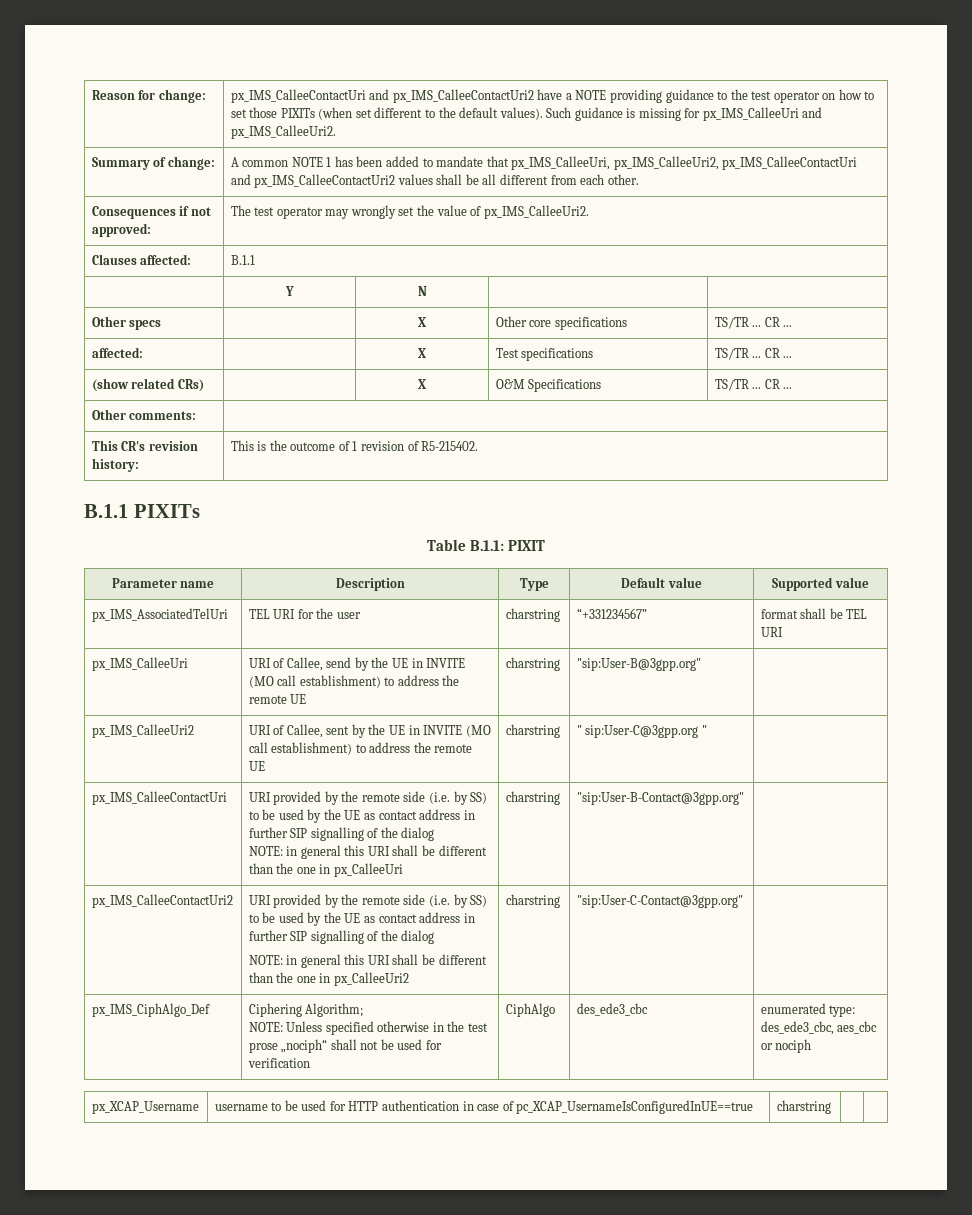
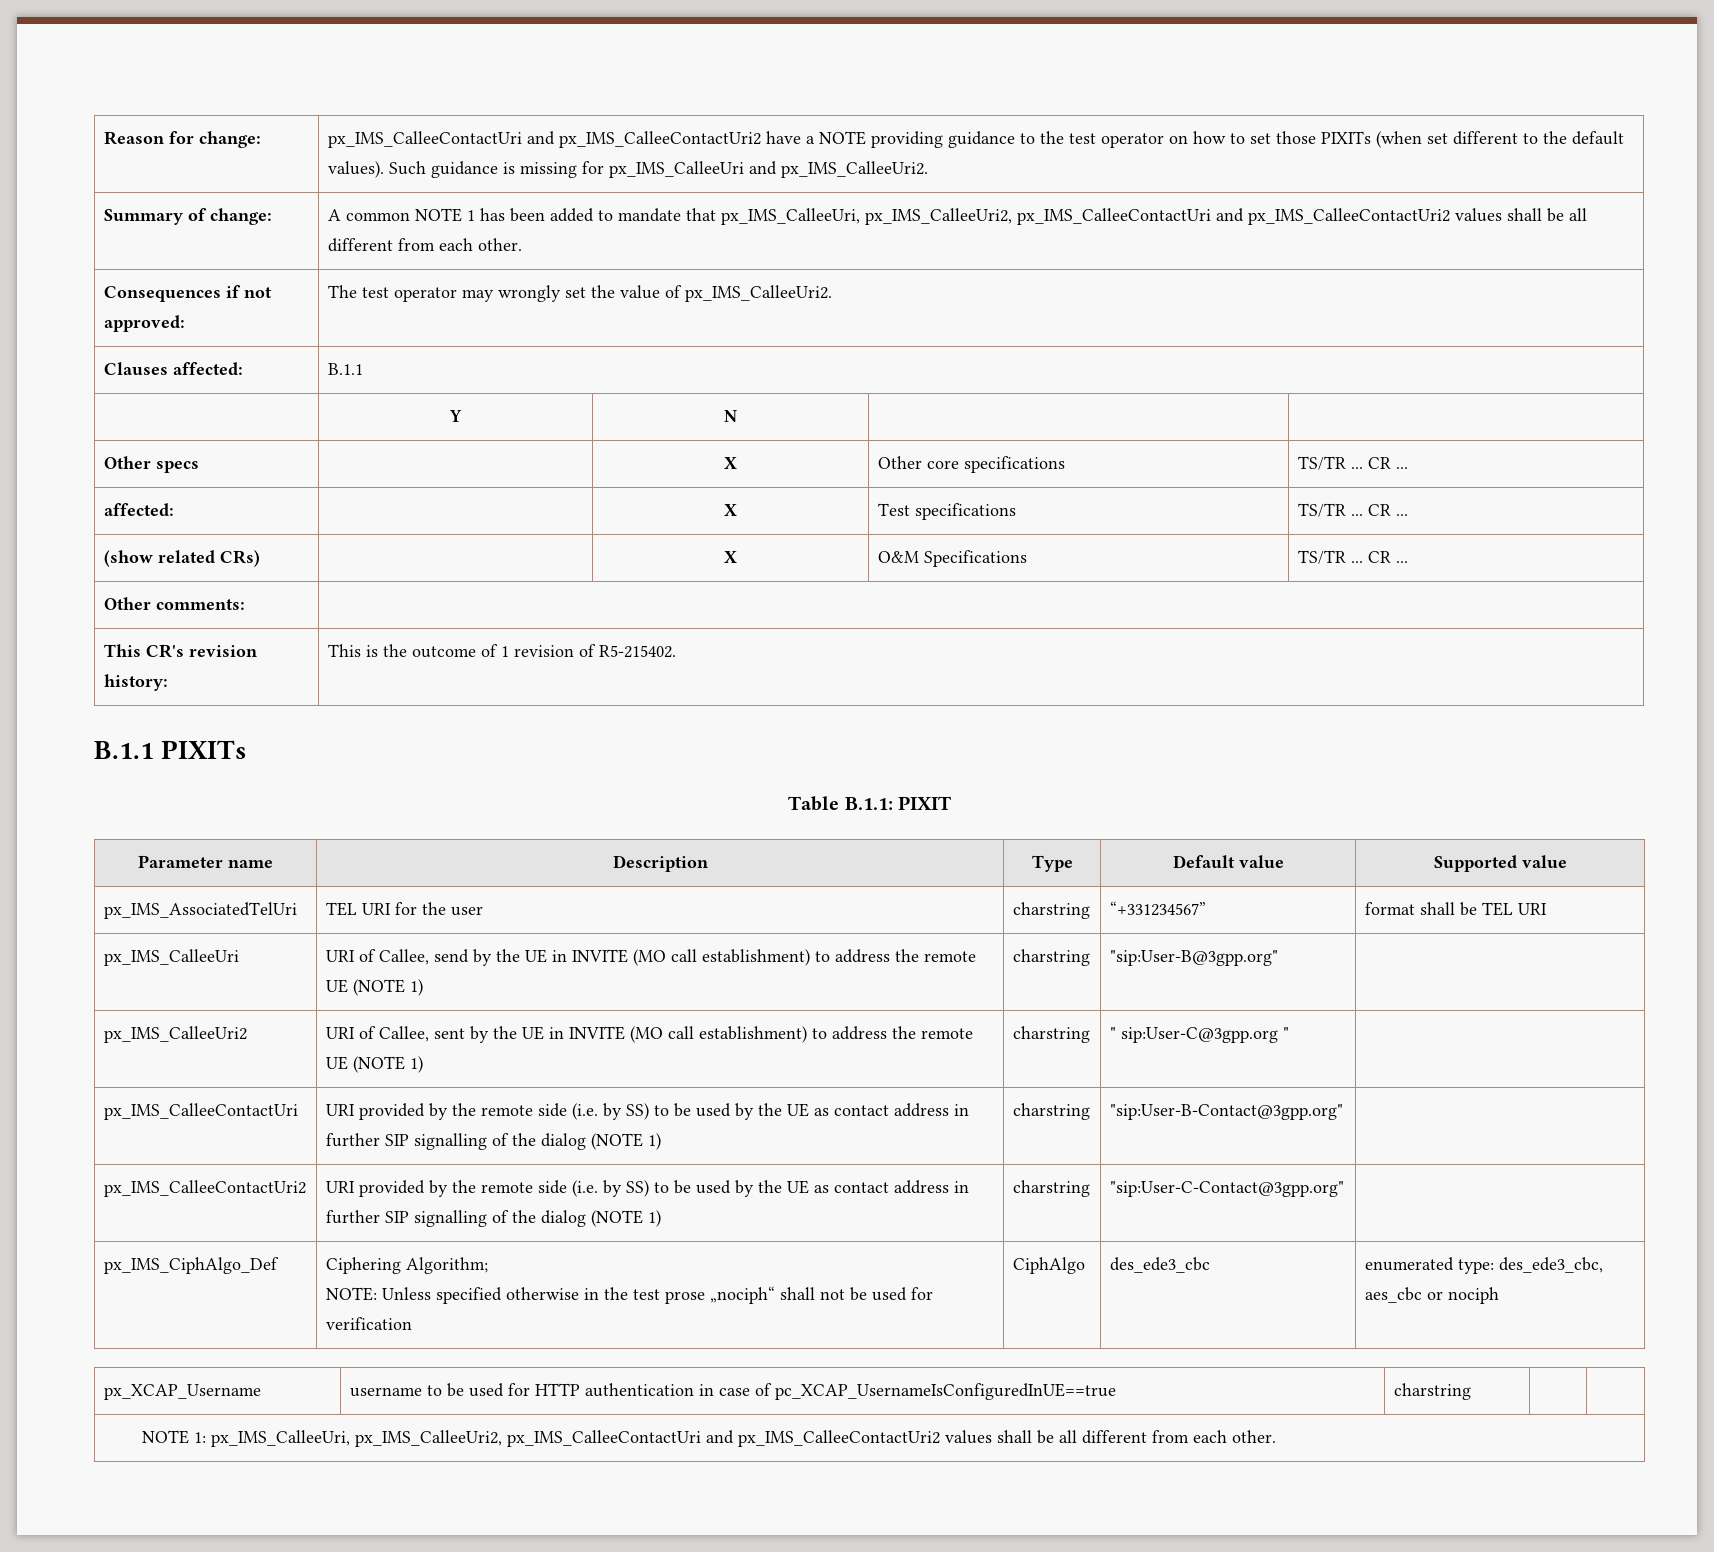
- px_IMS_CalleeUri | URI of Callee, send by the UE in INVITE (MO call establishment) to address the remote UE | charstring | "sip:User-B@3gpp.org" |
+ px_IMS_CalleeUri | URI of Callee, send by the UE in INVITE (MO call establishment) to address the remote UE (NOTE 1) | charstring | "sip:User-B@3gpp.org" |
- px_IMS_CalleeUri2 | URI of Callee, sent by the UE in INVITE (MO call establishment) to address the remote UE | charstring | " sip:User-C@3gpp.org " |
+ px_IMS_CalleeUri2 | URI of Callee, sent by the UE in INVITE (MO call establishment) to address the remote UE (NOTE 1) | charstring | " sip:User-C@3gpp.org " |
- px_IMS_CalleeContactUri | URI provided by the remote side (i.e. by SS) to be used by the UE as contact address in further SIP signalling of the dialog
- NOTE: in general this URI shall be different than the one in px_CalleeUri
+ px_IMS_CalleeContactUri | URI provided by the remote side (i.e. by SS) to be used by the UE as contact address in further SIP signalling of the dialog (NOTE 1)
- px_IMS_CalleeContactUri2 | URI provided by the remote side (i.e. by SS) to be used by the UE as contact address in further SIP signalling of the dialog
- NOTE: in general this URI shall be different than the one in px_CalleeUri2
+ px_IMS_CalleeContactUri2 | URI provided by the remote side (i.e. by SS) to be used by the UE as contact address in further SIP signalling of the dialog (NOTE 1)
+ NOTE 1: px_IMS_CalleeUri, px_IMS_CalleeUri2, px_IMS_CalleeContactUri and px_IMS_CalleeContactUri2 values shall be all different from each other.

